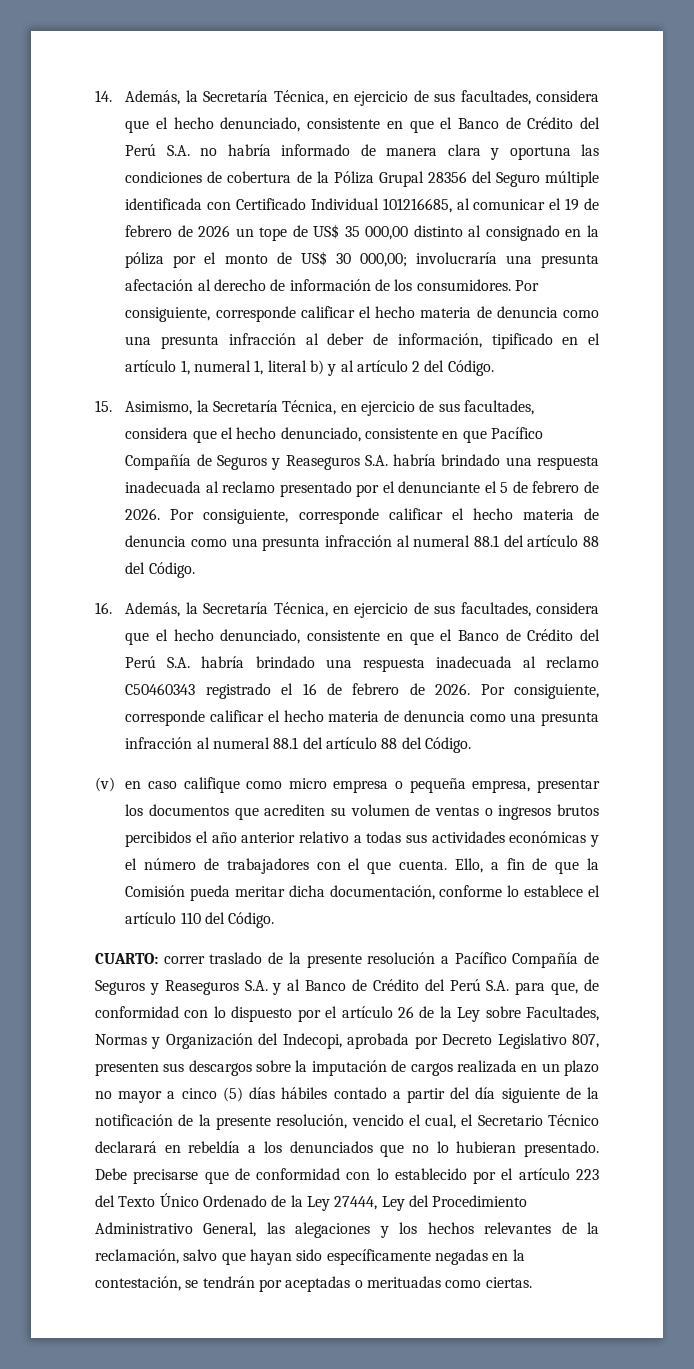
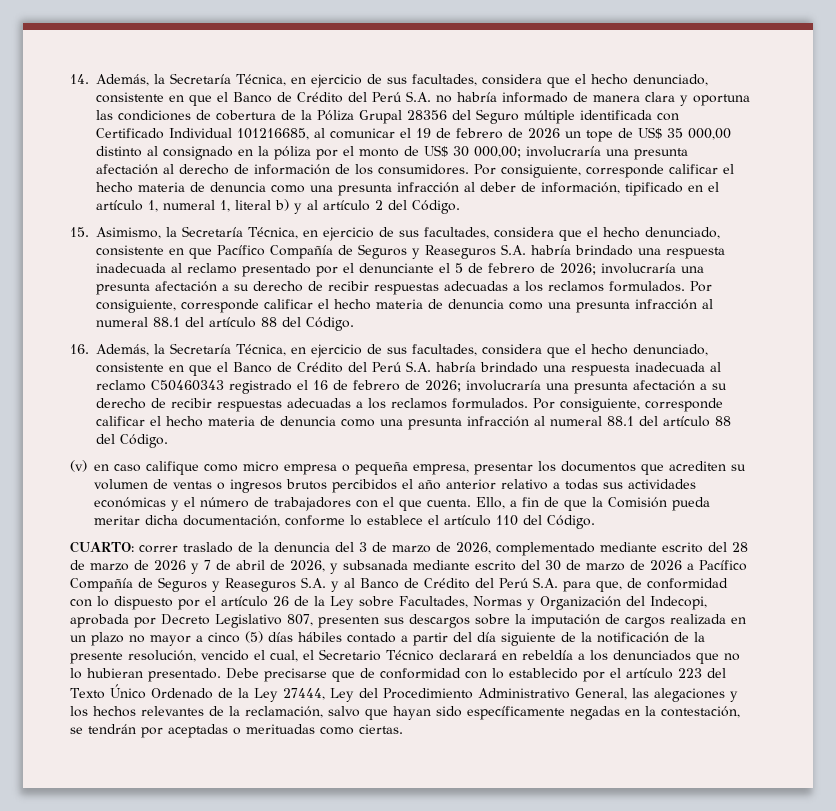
- 15. Asimismo, la Secretaría Técnica, en ejercicio de sus facultades, considera que el hecho denunciado, consistente en que Pacífico Compañía de Seguros y Reaseguros S.A. habría brindado una respuesta inadecuada al reclamo presentado por el denunciante el 5 de febrero de 2026.
+ 15. Asimismo, la Secretaría Técnica, en ejercicio de sus facultades, considera que el hecho denunciado, consistente en que Pacífico Compañía de Seguros y Reaseguros S.A. habría brindado una respuesta inadecuada al reclamo presentado por el denunciante el 5 de febrero de 2026; involucraría una presunta afectación a su derecho de recibir respuestas adecuadas a los reclamos formulados.
- 16. Además, la Secretaría Técnica, en ejercicio de sus facultades, considera que el hecho denunciado, consistente en que el Banco de Crédito del Perú S.A. habría brindado una respuesta inadecuada al reclamo C50460343 registrado el 16 de febrero de 2026.
+ 16. Además, la Secretaría Técnica, en ejercicio de sus facultades, considera que el hecho denunciado, consistente en que el Banco de Crédito del Perú S.A. habría brindado una respuesta inadecuada al reclamo C50460343 registrado el 16 de febrero de 2026; involucraría una presunta afectación a su derecho de recibir respuestas adecuadas a los reclamos formulados.
- correr traslado de la presente resolución a Pacífico Compañía de Seguros y Reaseguros S.A. y al Banco de Crédito del Perú S.A. para que, de conformidad con lo dispuesto por el artículo 26 de la Ley sobre Facultades, Normas y Organización del Indecopi, aprobada por Decreto Legislativo 807, presenten sus descargos sobre la imputación de cargos realizada en un plazo no mayor a cinco (5) días hábiles contado a partir del día siguiente de la notificación de la presente resolución, vencido el cual, el Secretario Técnico declarará en rebeldía a los denunciados que no lo hubieran presentado.
+ correr traslado de la denuncia del 3 de marzo de 2026, complementado mediante escrito del 28 de marzo de 2026 y 7 de abril de 2026, y subsanada mediante escrito del 30 de marzo de 2026 a Pacífico Compañía de Seguros y Reaseguros S.A. y al Banco de Crédito del Perú S.A. para que, de conformidad con lo dispuesto por el artículo 26 de la Ley sobre Facultades, Normas y Organización del Indecopi, aprobada por Decreto Legislativo 807, presenten sus descargos sobre la imputación de cargos realizada en un plazo no mayor a cinco (5) días hábiles contado a partir del día siguiente de la notificación de la presente resolución, vencido el cual, el Secretario Técnico declarará en rebeldía a los denunciados que no lo hubieran presentado.

